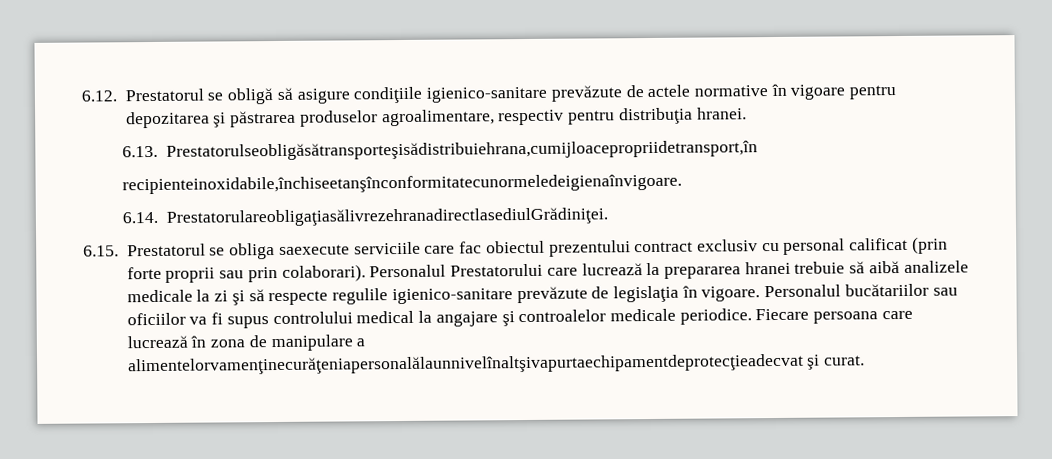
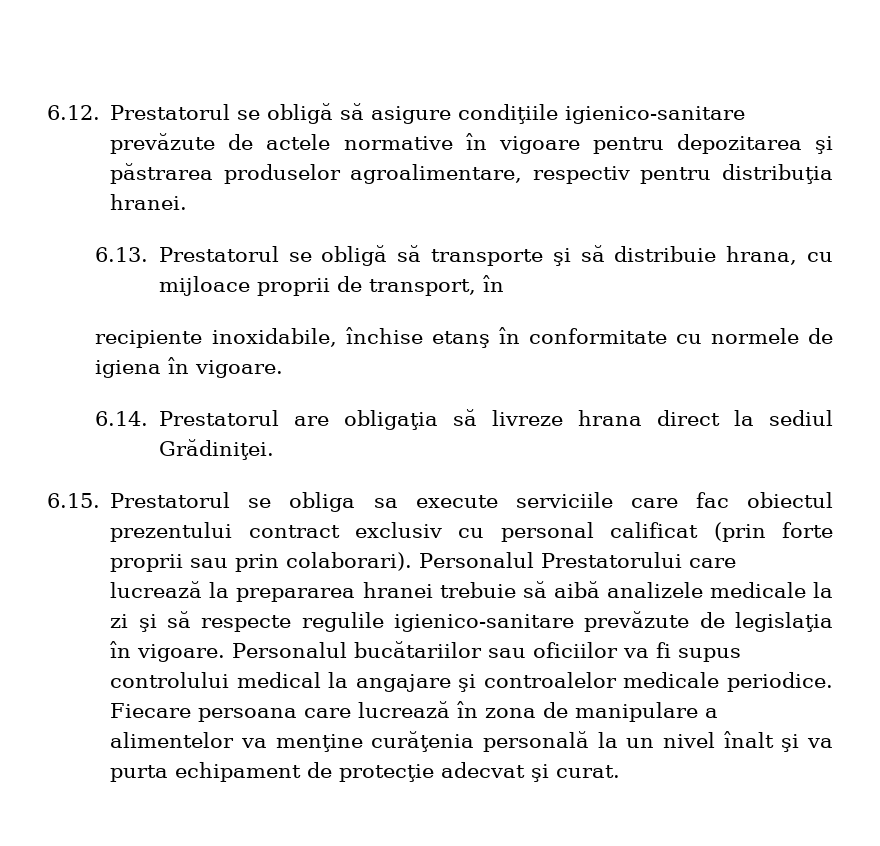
- 6.13. Prestatorulseobligăsătransporteşisădistribuiehrana,cumijloacepropriidetransport,în
- recipienteinoxidabile,închiseetanşînconformitatecunormeledeigienaînvigoare.
- 6.14. PrestatorulareobligaţiasălivrezehranadirectlasediulGrădiniţei.
+ 6.13. Prestatorul se obligă să transporte şi să distribuie hrana, cu mijloace proprii de transport, în
+ recipiente inoxidabile, închise etanş în conformitate cu normele de igiena în vigoare.
+ 6.14. Prestatorul are obligaţia să livreze hrana direct la sediul Grădiniţei.
- 6.15. Prestatorul se obliga saexecute serviciile care fac obiectul prezentului contract exclusiv cu personal calificat (prin forte proprii sau prin colaborari).
+ 6.15. Prestatorul se obliga sa execute serviciile care fac obiectul prezentului contract exclusiv cu personal calificat (prin forte proprii sau prin colaborari).
- Fiecare persoana care lucrează în zona de manipulare a alimentelorvamenţinecurăţeniapersonalălaunnivelînaltşivapurtaechipamentdeprotecţieadecvat şi curat.
+ Fiecare persoana care lucrează în zona de manipulare a alimentelor va menţine curăţenia personală la un nivel înalt şi va purta echipament de protecţie adecvat şi curat.

